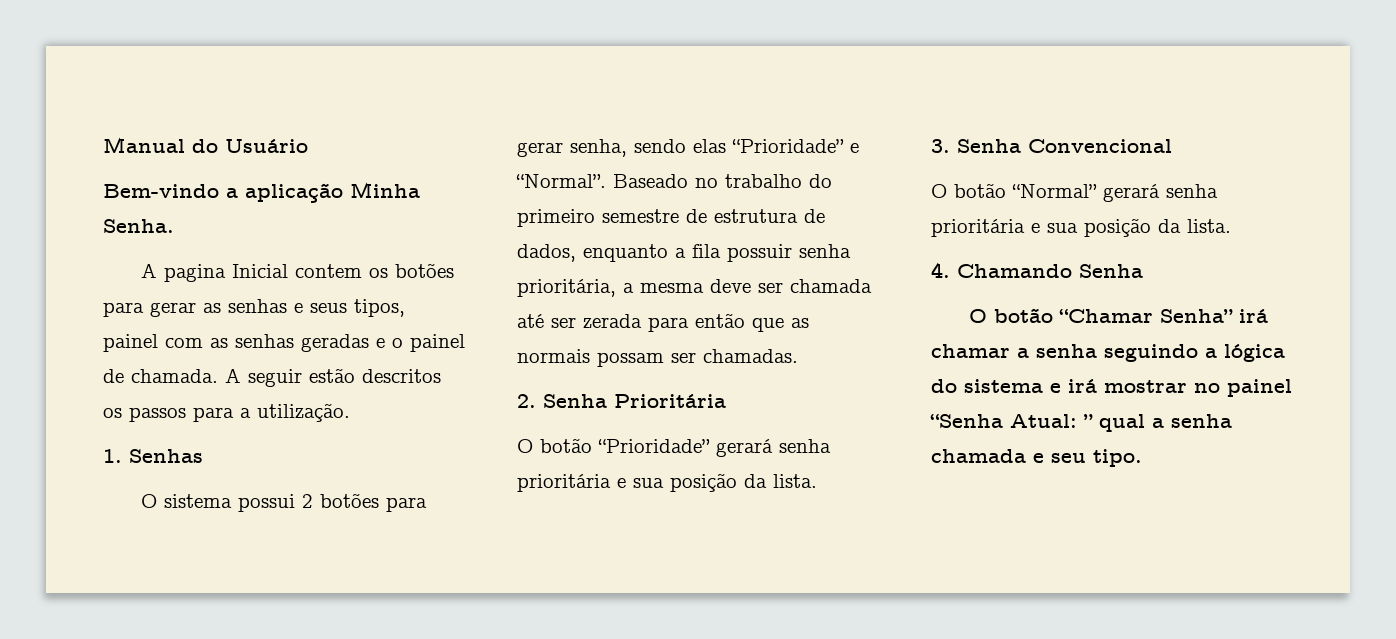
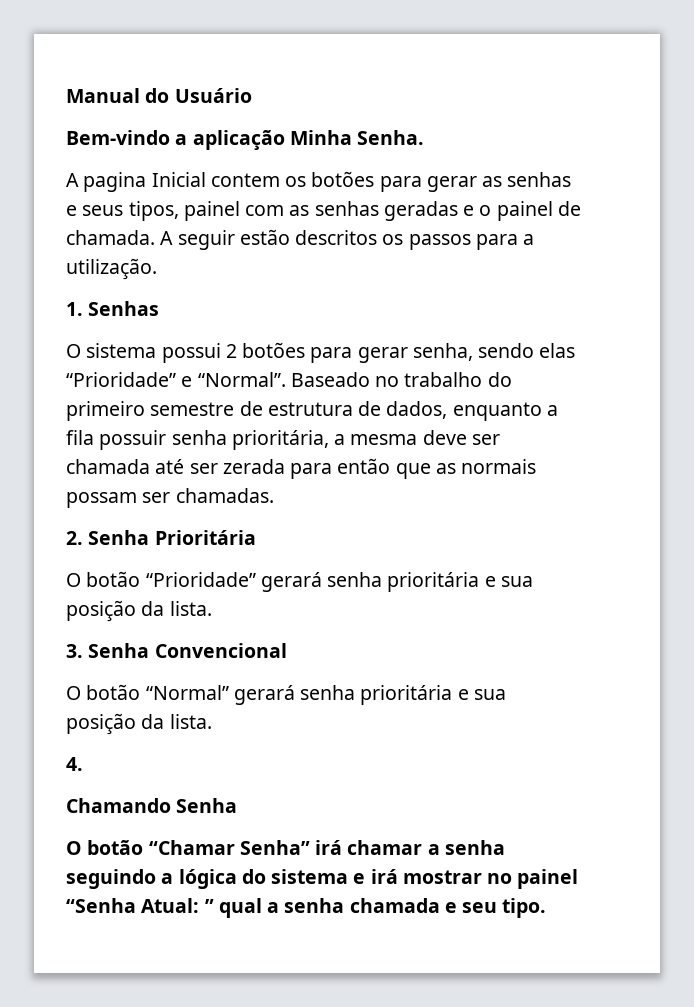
- 4. Chamando Senha
+ 4.
+ Chamando Senha

